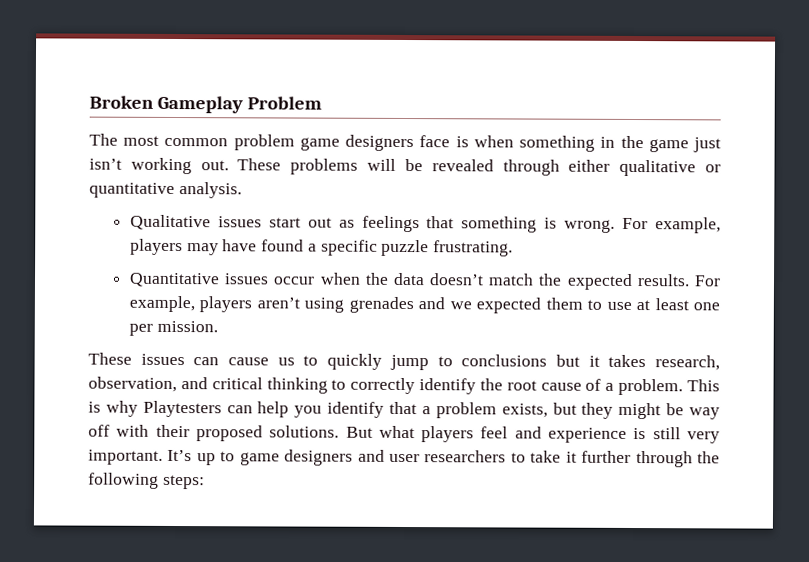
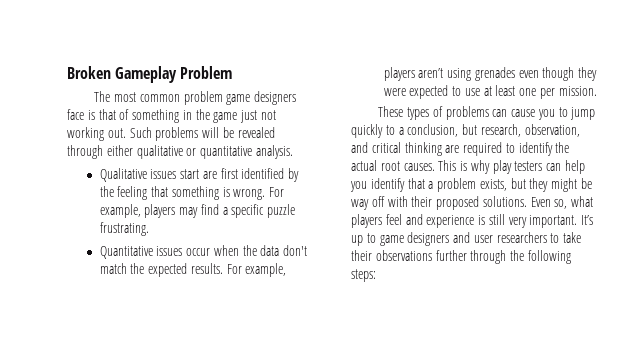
- The most common problem game designers face is when something in the game just isn’t working out.
+ The most common problem game designers face is that of something in the game just not working out.
- These problems will be revealed through either qualitative or quantitative analysis.
+ Such problems will be revealed through either qualitative or quantitative analysis.
- Qualitative issues start out as feelings that something is wrong.
+ Qualitative issues start are first identified by the feeling that something is wrong.
- For example, players may have found a specific puzzle frustrating.
+ For example, players may find a specific puzzle frustrating.
- Quantitative issues occur when the data doesn’t match the expected results.
+ Quantitative issues occur when the data don't match the expected results.
- For example, players aren’t using grenades and we expected them to use at least one per mission.
+ For example, players aren’t using grenades even though they were expected to use at least one per mission.
- These issues can cause us to quickly jump to conclusions but it takes research, observation, and critical thinking to correctly identify the root cause of a problem.
+ These types of problems can cause you to jump quickly to a conclusion, but research, observation, and critical thinking are required to identify the actual root causes.
- This is why Playtesters can help you identify that a problem exists, but they might be way off with their proposed solutions.
+ This is why play testers can help you identify that a problem exists, but they might be way off with their proposed solutions.
- But what players feel and experience is still very important.
+ Even so, what players feel and experience is still very important.
- It’s up to game designers and user researchers to take it further through the following steps:
+ It’s up to game designers and user researchers to take their observations further through the following steps:

